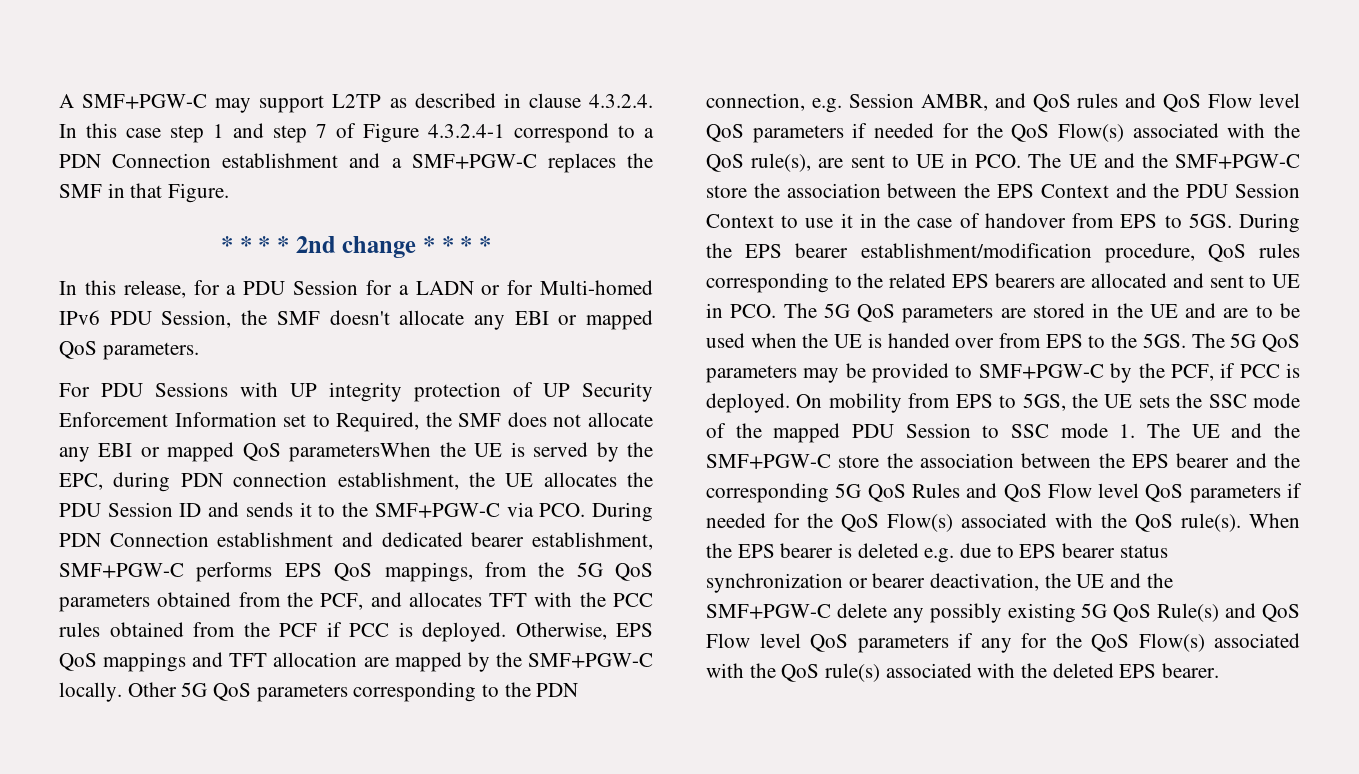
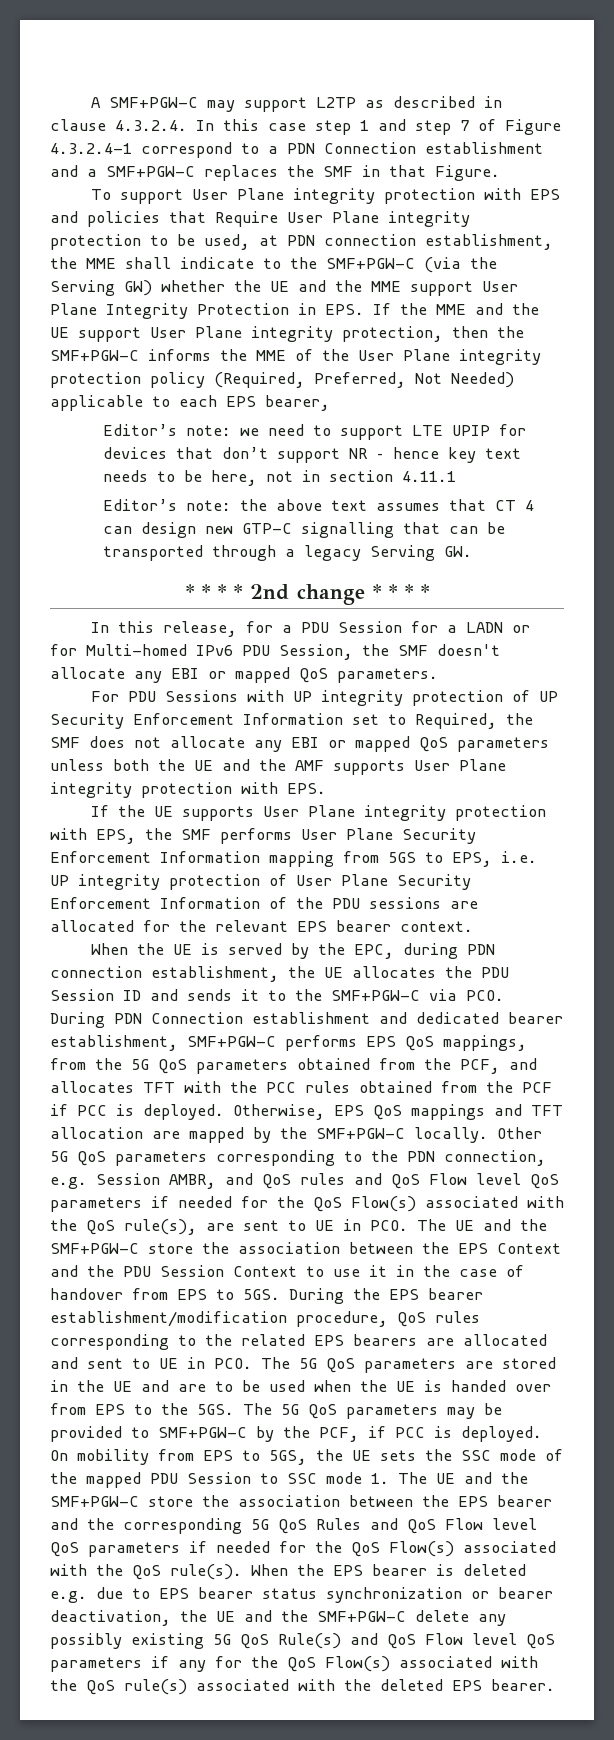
+ To support User Plane integrity protection with EPS and policies that Require User Plane integrity protection to be used, at PDN connection establishment, the MME shall indicate to the SMF+PGW-C (via the Serving GW) whether the UE and the MME support User Plane Integrity Protection in EPS. If the MME and the UE support User Plane integrity protection, then the SMF+PGW-C informs the MME of the User Plane integrity protection policy (Required, Preferred, Not Needed) applicable to each EPS bearer,
+ Editor’s note: we need to support LTE UPIP for devices that don’t support NR – hence key text needs to be here, not in section 4.11.1
+ Editor’s note: the above text assumes that CT 4 can design new GTP-C signalling that can be transported through a legacy Serving GW.
- For PDU Sessions with UP integrity protection of UP Security Enforcement Information set to Required, the SMF does not allocate any EBI or mapped QoS parametersWhen the UE is served by the EPC, during PDN connection establishment, the UE allocates the PDU Session ID and sends it to the SMF+PGW-C via PCO. During PDN Connection establishment and dedicated bearer establishment, SMF+PGW-C performs EPS QoS mappings, from the 5G QoS parameters obtained from the PCF, and allocates TFT with the PCC rules obtained from the PCF if PCC is deployed.
+ For PDU Sessions with UP integrity protection of UP Security Enforcement Information set to Required, the SMF does not allocate any EBI or mapped QoS parameters unless both the UE and the AMF supports User Plane integrity protection with EPS.
+ If the UE supports User Plane integrity protection with EPS, the SMF performs User Plane Security Enforcement Information mapping from 5GS to EPS, i.e. UP integrity protection of User Plane Security Enforcement Information of the PDU sessions are allocated for the relevant EPS bearer context.
+ When the UE is served by the EPC, during PDN connection establishment, the UE allocates the PDU Session ID and sends it to the SMF+PGW-C via PCO. During PDN Connection establishment and dedicated bearer establishment, SMF+PGW-C performs EPS QoS mappings, from the 5G QoS parameters obtained from the PCF, and allocates TFT with the PCC rules obtained from the PCF if PCC is deployed.

